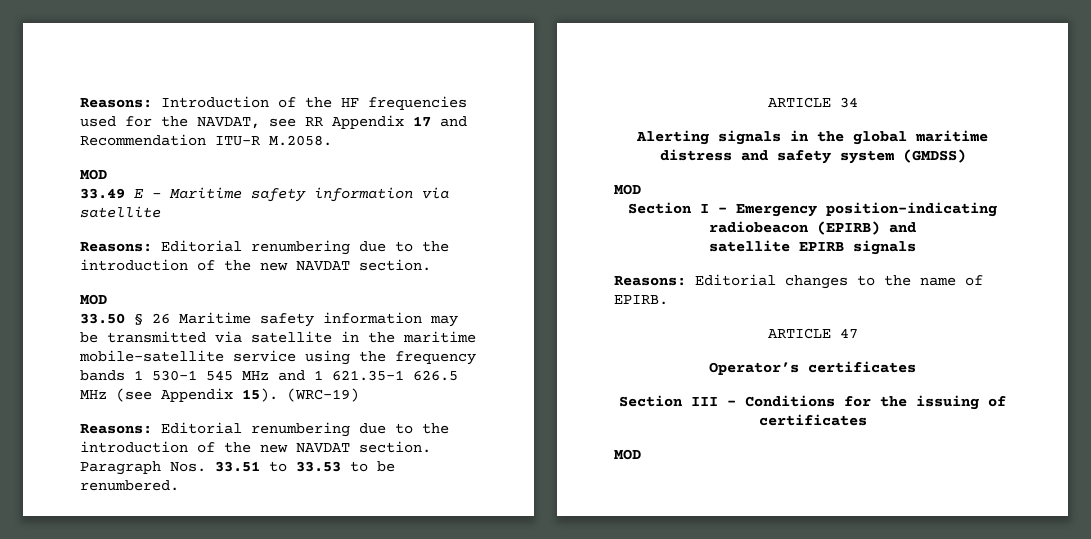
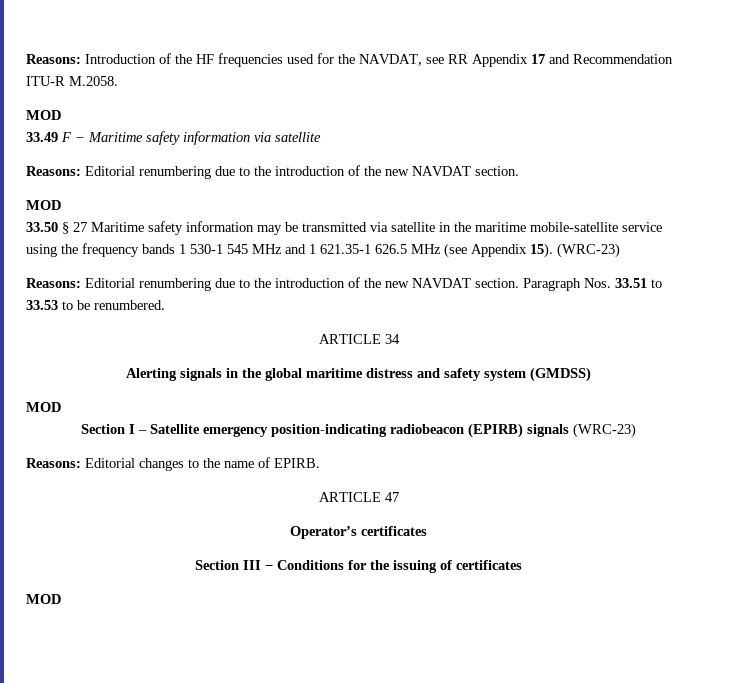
- 33.49 E − Maritime safety information via satellite
+ 33.49 F − Maritime safety information via satellite
- 33.50 § 26 Maritime safety information may be transmitted via satellite in the maritime mobile-satellite service using the frequency bands 1 530-1 545 MHz and 1 621.35-1 626.5 MHz (see Appendix 15). (WRC-19)
+ 33.50 § 27 Maritime safety information may be transmitted via satellite in the maritime mobile-satellite service using the frequency bands 1 530-1 545 MHz and 1 621.35-1 626.5 MHz (see Appendix 15). (WRC-23)
- Section I – Emergency position-indicating radiobeacon (EPIRB) and
- satellite EPIRB signals
+ Section I – Satellite emergency position-indicating radiobeacon (EPIRB) signals (WRC-23)

